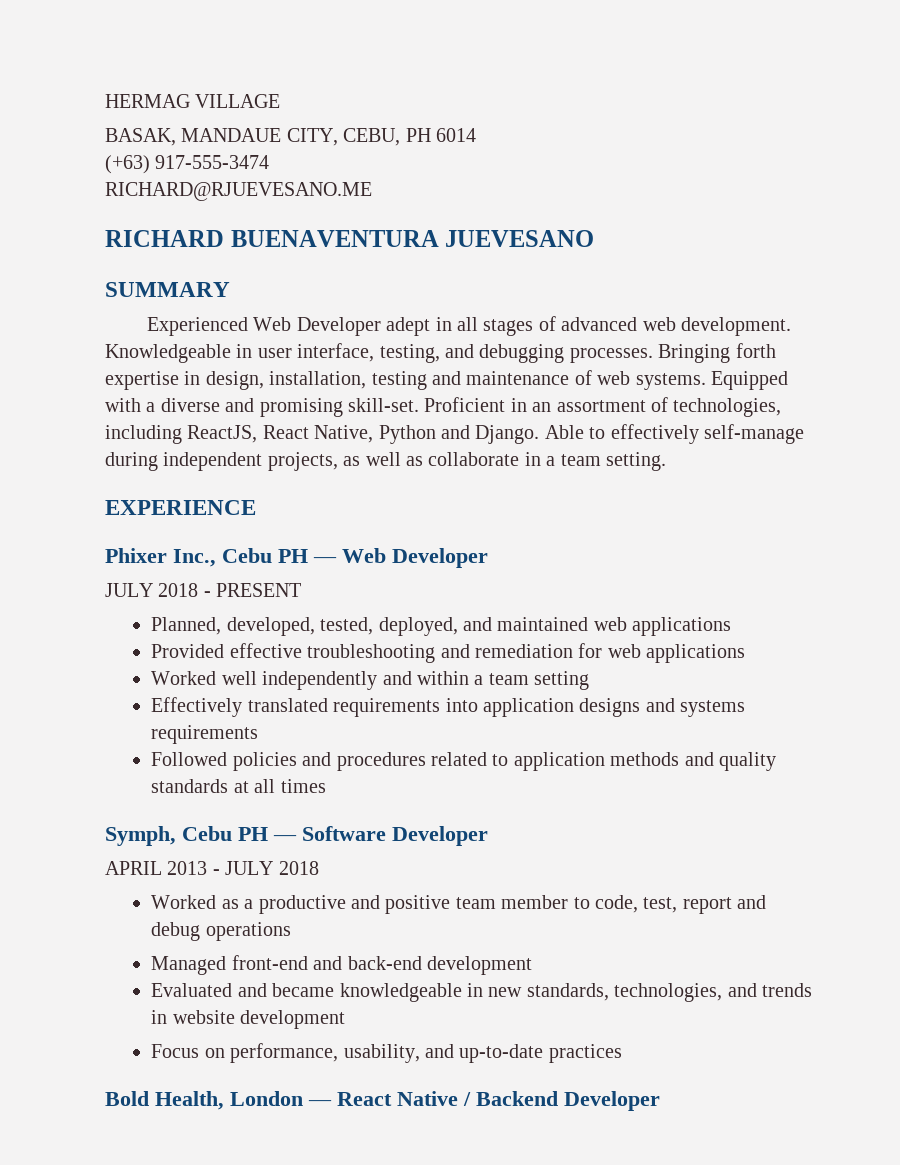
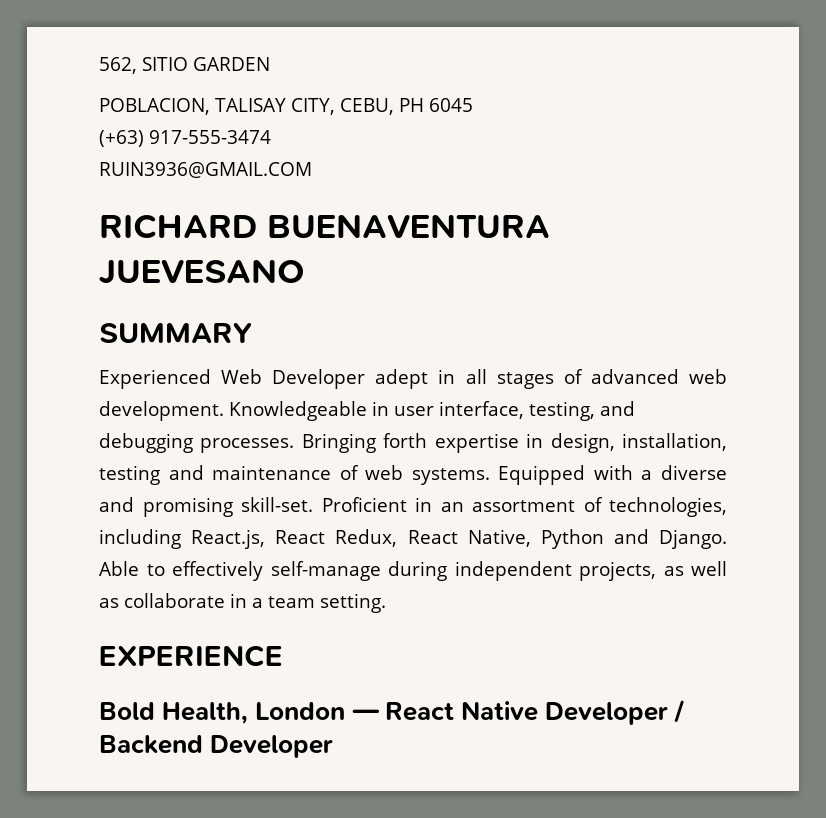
- HERMAG VILLAGE
- BASAK, MANDAUE CITY, CEBU, PH 6014
+ 562, SITIO GARDEN
+ POBLACION, TALISAY CITY, CEBU, PH 6045
- RICHARD@RJUEVESANO.ME
+ RUIN3936@GMAIL.COM
- Proficient in an assortment of technologies, including ReactJS, React Native, Python and Django.
+ Proficient in an assortment of technologies, including React.js, React Redux, React Native, Python and Django.
- Phixer Inc., Cebu PH — Web Developer
- JULY 2018 - PRESENT
- Planned, developed, tested, deployed, and maintained web applications
- Provided effective troubleshooting and remediation for web applications
- Worked well independently and within a team setting
- Effectively translated requirements into application designs and systems requirements
- Followed policies and procedures related to application methods and quality standards at all times
- Symph, Cebu PH — Software Developer
- APRIL 2013 - JULY 2018
- Worked as a productive and positive team member to code, test, report and debug operations
- Managed front-end and back-end development
- Evaluated and became knowledgeable in new standards, technologies, and trends in website development
- Focus on performance, usability, and up-to-date practices
- Bold Health, London — React Native / Backend Developer
+ Bold Health, London — React Native Developer / Backend Developer

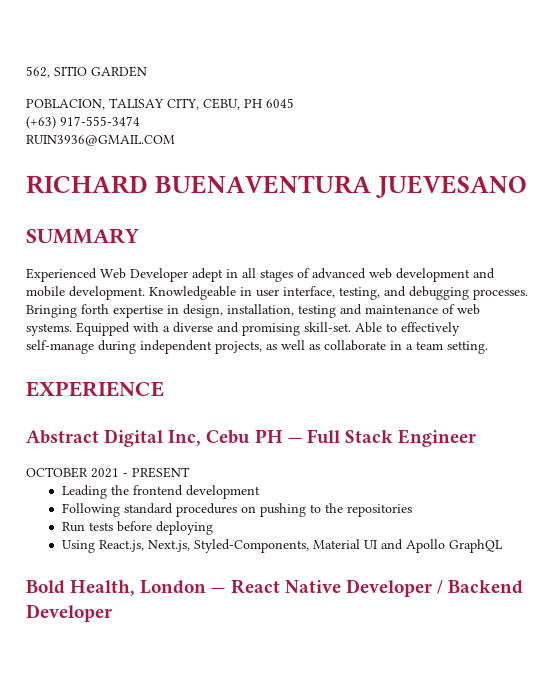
- Experienced Web Developer adept in all stages of advanced web development.
+ Experienced Web Developer adept in all stages of advanced web development and mobile development.
- Proficient in an assortment of technologies, including React.js, React Redux, React Native, Python and Django.
+ Abstract Digital Inc, Cebu PH — Full Stack Engineer
+ OCTOBER 2021 - PRESENT
+ Leading the frontend development
+ Following standard procedures on pushing to the repositories
+ Run tests before deploying
+ Using React.js, Next.js, Styled-Components, Material UI and Apollo GraphQL

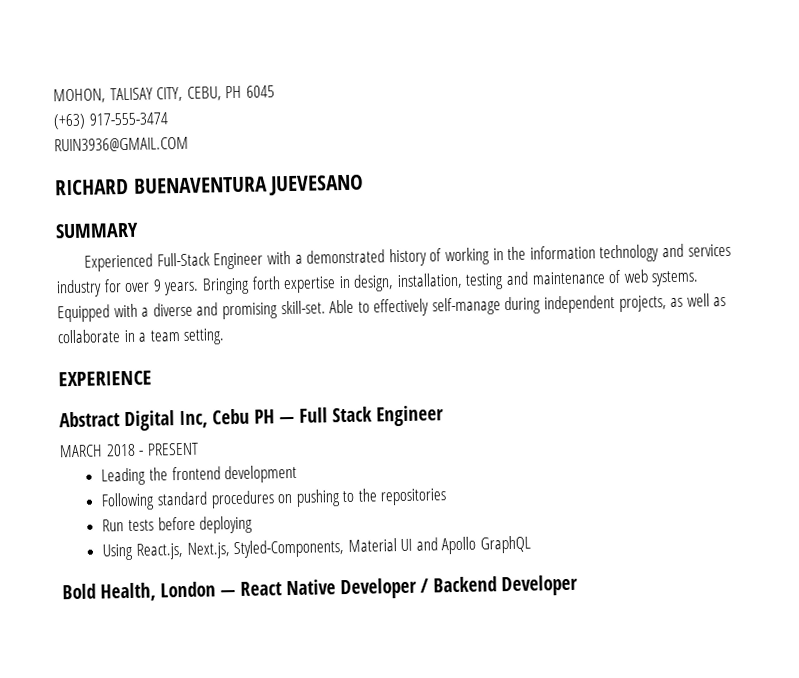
- 562, SITIO GARDEN
- POBLACION, TALISAY CITY, CEBU, PH 6045
+ MOHON, TALISAY CITY, CEBU, PH 6045
- Experienced Web Developer adept in all stages of advanced web development and mobile development. Knowledgeable in user interface, testing, and debugging processes.
+ Experienced Full-Stack Engineer with a demonstrated history of working in the information technology and services industry for over 9 years.
- OCTOBER 2021 - PRESENT
+ MARCH 2018 - PRESENT

